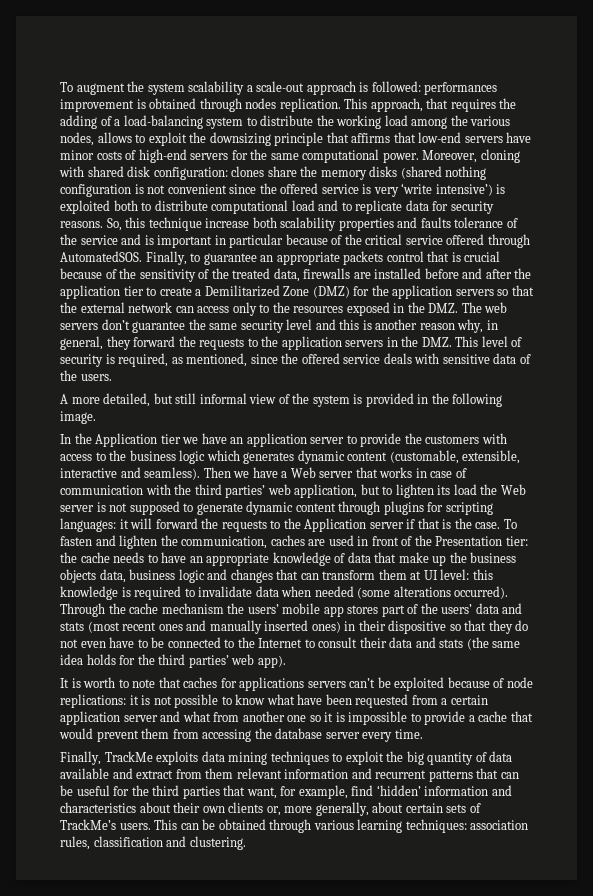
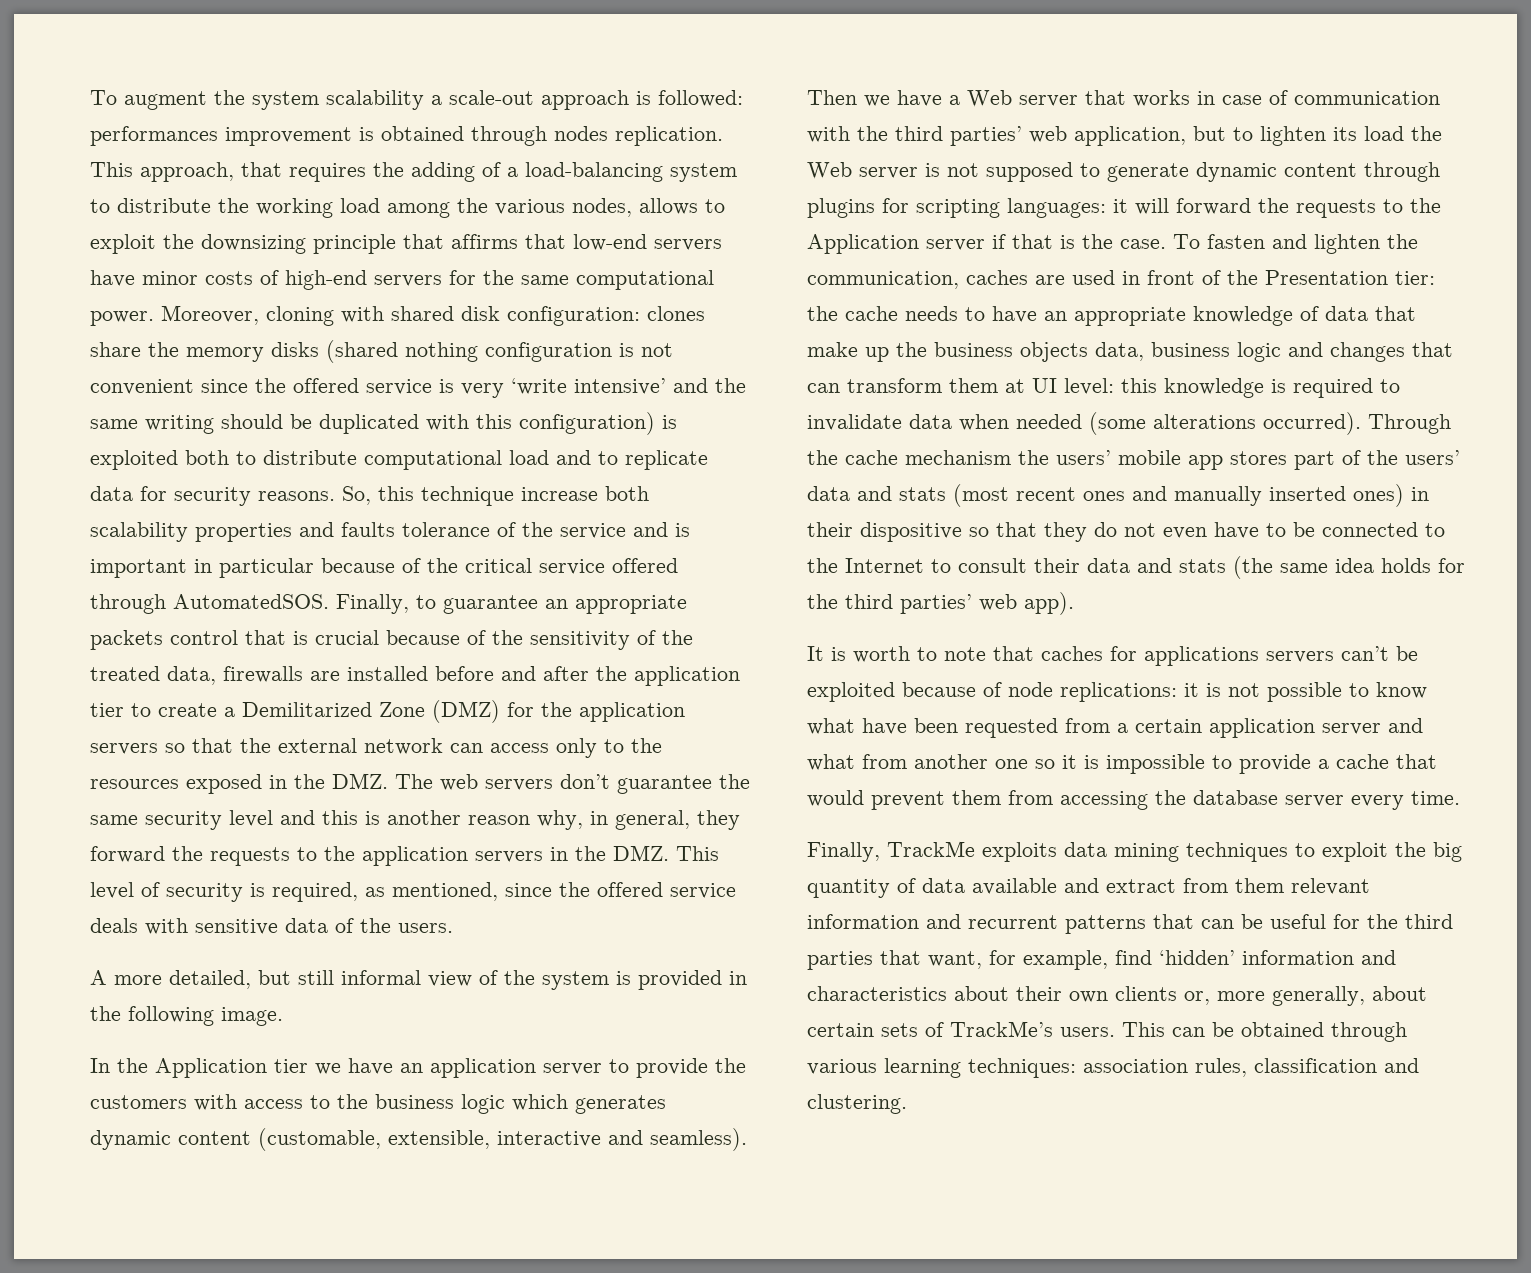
- Moreover, cloning with shared disk configuration: clones share the memory disks (shared nothing configuration is not convenient since the offered service is very ‘write intensive’) is exploited both to distribute computational load and to replicate data for security reasons.
+ Moreover, cloning with shared disk configuration: clones share the memory disks (shared nothing configuration is not convenient since the offered service is very ‘write intensive’ and the same writing should be duplicated with this configuration) is exploited both to distribute computational load and to replicate data for security reasons.

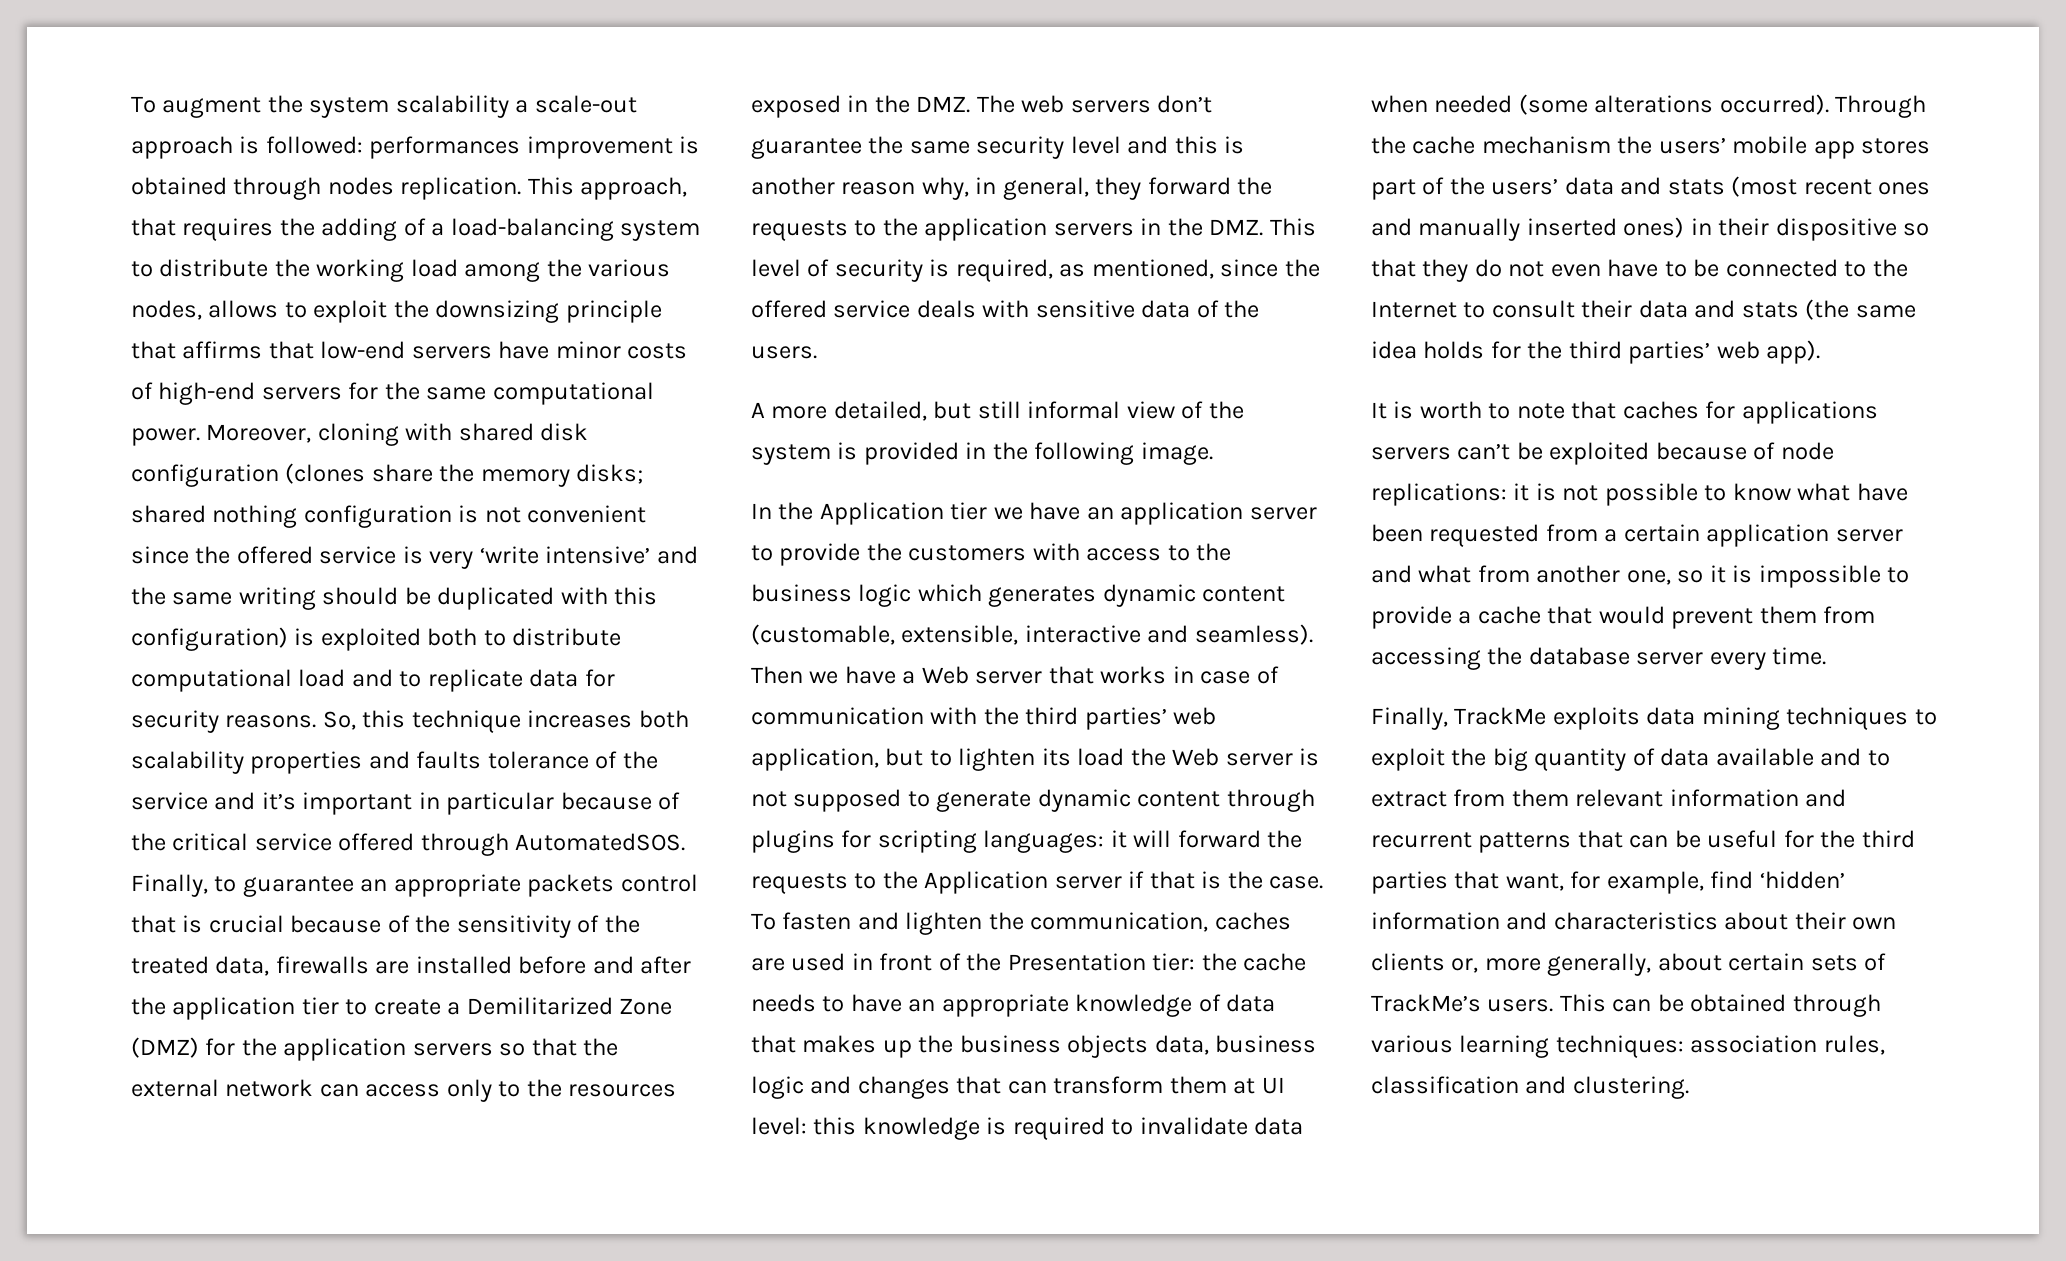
- Moreover, cloning with shared disk configuration: clones share the memory disks (shared nothing configuration is not convenient since the offered service is very ‘write intensive’ and the same writing should be duplicated with this configuration) is exploited both to distribute computational load and to replicate data for security reasons.
+ Moreover, cloning with shared disk configuration (clones share the memory disks; shared nothing configuration is not convenient since the offered service is very ‘write intensive’ and the same writing should be duplicated with this configuration) is exploited both to distribute computational load and to replicate data for security reasons.
- So, this technique increase both scalability properties and faults tolerance of the service and is important in particular because of the critical service offered through AutomatedSOS.
+ So, this technique increases both scalability properties and faults tolerance of the service and it’s important in particular because of the critical service offered through AutomatedSOS.
- To fasten and lighten the communication, caches are used in front of the Presentation tier: the cache needs to have an appropriate knowledge of data that make up the business objects data, business logic and changes that can transform them at UI level: this knowledge is required to invalidate data when needed (some alterations occurred).
+ To fasten and lighten the communication, caches are used in front of the Presentation tier: the cache needs to have an appropriate knowledge of data that makes up the business objects data, business logic and changes that can transform them at UI level: this knowledge is required to invalidate data when needed (some alterations occurred).
- It is worth to note that caches for applications servers can’t be exploited because of node replications: it is not possible to know what have been requested from a certain application server and what from another one so it is impossible to provide a cache that would prevent them from accessing the database server every time.
+ It is worth to note that caches for applications servers can’t be exploited because of node replications: it is not possible to know what have been requested from a certain application server and what from another one, so it is impossible to provide a cache that would prevent them from accessing the database server every time.
- Finally, TrackMe exploits data mining techniques to exploit the big quantity of data available and extract from them relevant information and recurrent patterns that can be useful for the third parties that want, for example, find ‘hidden’ information and characteristics about their own clients or, more generally, about certain sets of TrackMe’s users.
+ Finally, TrackMe exploits data mining techniques to exploit the big quantity of data available and to extract from them relevant information and recurrent patterns that can be useful for the third parties that want, for example, find ‘hidden’ information and characteristics about their own clients or, more generally, about certain sets of TrackMe’s users.

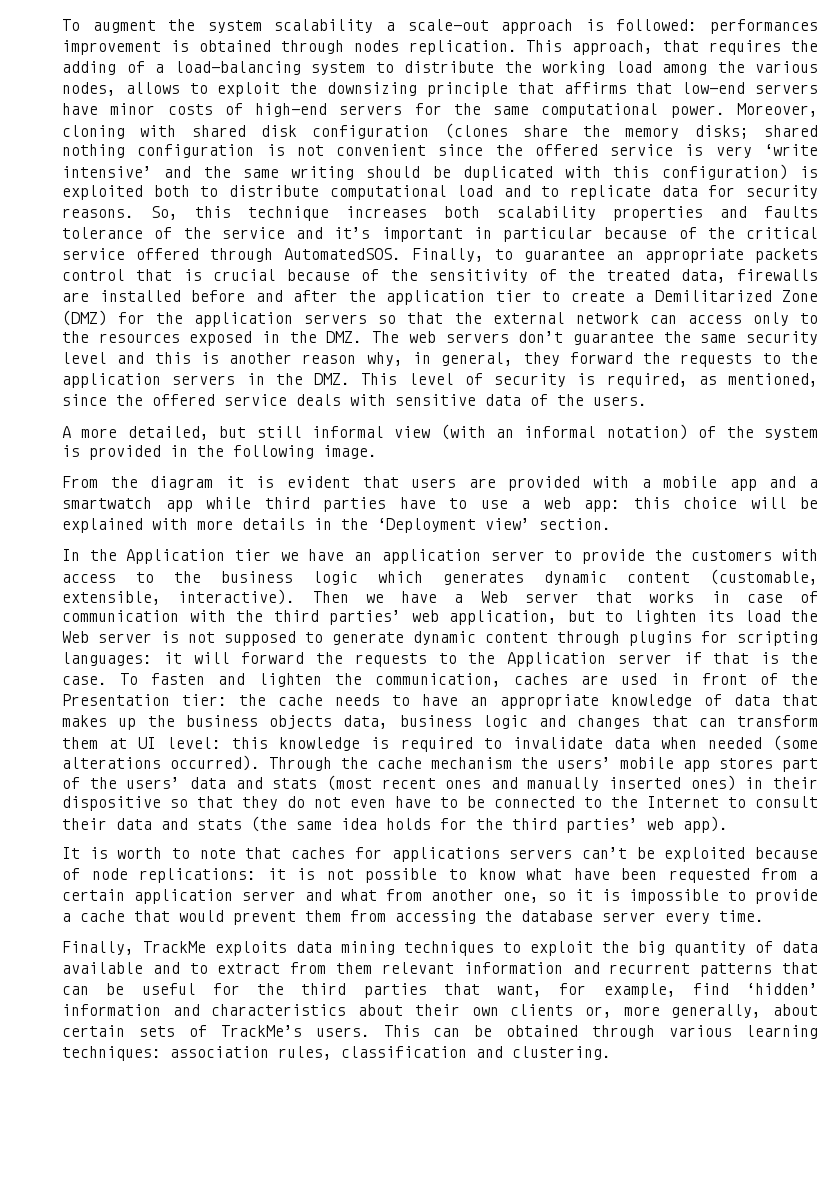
- A more detailed, but still informal view of the system is provided in the following image.
+ A more detailed, but still informal view (with an informal notation) of the system is provided in the following image.
+ From the diagram it is evident that users are provided with a mobile app and a smartwatch app while third parties have to use a web app: this choice will be explained with more details in the ‘Deployment view’ section.
- In the Application tier we have an application server to provide the customers with access to the business logic which generates dynamic content (customable, extensible, interactive and seamless).
+ In the Application tier we have an application server to provide the customers with access to the business logic which generates dynamic content (customable, extensible, interactive).

